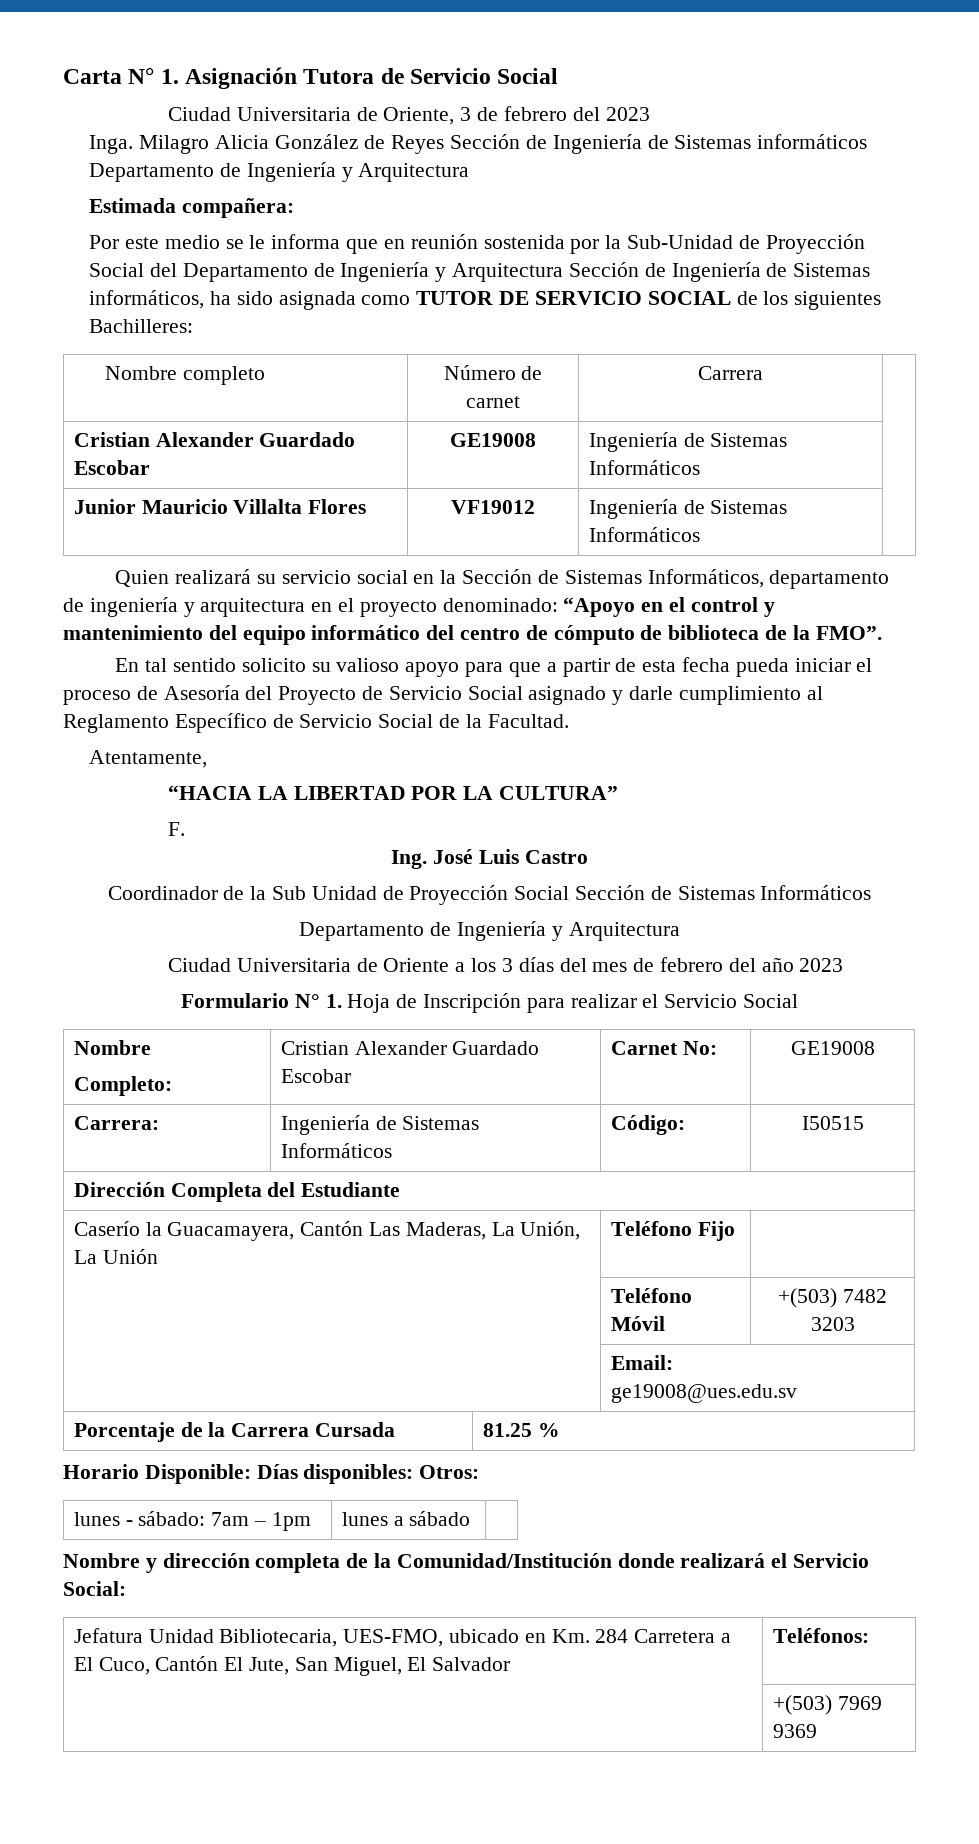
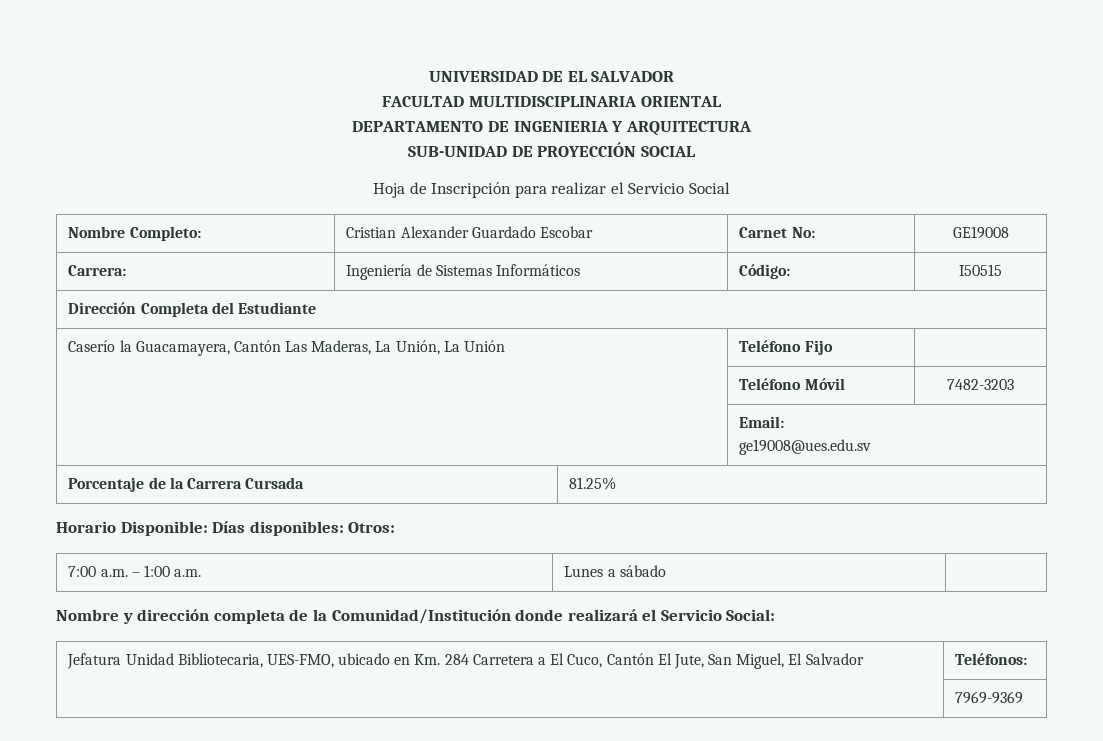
- Carta N° 1. Asignación Tutora de Servicio Social
- Ciudad Universitaria de Oriente, 3 de febrero del 2023
- Inga. Milagro Alicia González de Reyes Sección de Ingeniería de Sistemas informáticos Departamento de Ingeniería y Arquitectura
- Estimada compañera:
- Por este medio se le informa que en reunión sostenida por la Sub-Unidad de Proyección Social del Departamento de Ingeniería y Arquitectura Sección de Ingeniería de Sistemas informáticos, ha sido asignada como TUTOR DE SERVICIO SOCIAL de los siguientes Bachilleres:
- Nombre completo | Número de carnet | Carrera |
- Cristian Alexander Guardado Escobar | GE19008 | Ingeniería de Sistemas Informáticos |
- Junior Mauricio Villalta Flores | VF19012 | Ingeniería de Sistemas Informáticos |
- Quien realizará su servicio social en la Sección de Sistemas Informáticos, departamento de ingeniería y arquitectura en el proyecto denominado: “Apoyo en el control y mantenimiento del equipo informático del centro de cómputo de biblioteca de la FMO”.
- En tal sentido solicito su valioso apoyo para que a partir de esta fecha pueda iniciar el proceso de Asesoría del Proyecto de Servicio Social asignado y darle cumplimiento al Reglamento Específico de Servicio Social de la Facultad.
- Atentamente,
- “HACIA LA LIBERTAD POR LA CULTURA”
- F.
- Ing. José Luis Castro
- Coordinador de la Sub Unidad de Proyección Social Sección de Sistemas Informáticos
- Departamento de Ingeniería y Arquitectura
- Ciudad Universitaria de Oriente a los 3 días del mes de febrero del año 2023
- Formulario N° 1. Hoja de Inscripción para realizar el Servicio Social
- Nombre
- Completo: | Cristian Alexander Guardado Escobar | Carnet No: | GE19008
+ UNIVERSIDAD DE EL SALVADOR
+ FACULTAD MULTIDISCIPLINARIA ORIENTAL
+ DEPARTAMENTO DE INGENIERIA Y ARQUITECTURA
+ SUB-UNIDAD DE PROYECCIÓN SOCIAL
+ Hoja de Inscripción para realizar el Servicio Social
+ Nombre Completo: | Cristian Alexander Guardado Escobar | Carnet No: | GE19008
- | Teléfono Móvil | +(503) 7482 3203
+ | Teléfono Móvil | 7482-3203
- Porcentaje de la Carrera Cursada | 81.25 %
+ Porcentaje de la Carrera Cursada | 81.25%
- lunes - sábado: 7am – 1pm | lunes a sábado |
+ 7:00 a.m. – 1:00 a.m. | Lunes a sábado |
- | +(503) 7969 9369
+ | 7969-9369

